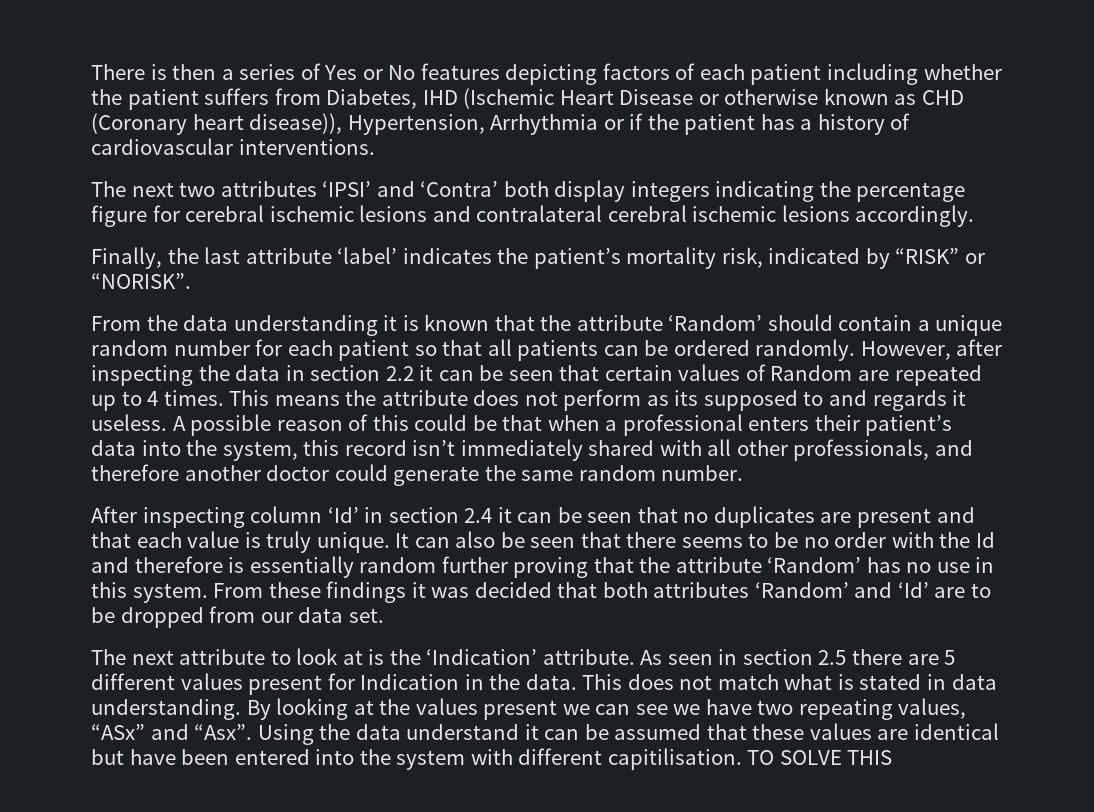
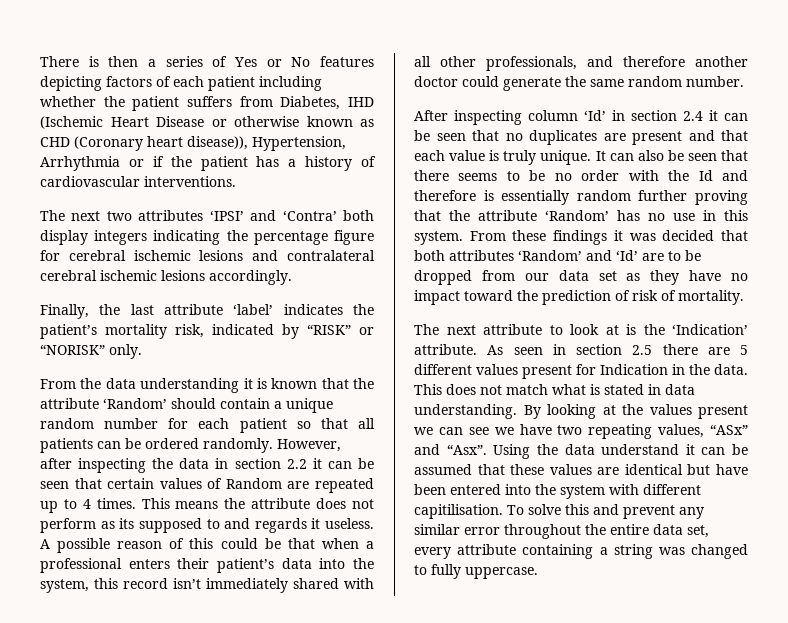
- Finally, the last attribute ‘label’ indicates the patient’s mortality risk, indicated by “RISK” or “NORISK”.
+ Finally, the last attribute ‘label’ indicates the patient’s mortality risk, indicated by “RISK” or “NORISK” only.
- From these findings it was decided that both attributes ‘Random’ and ‘Id’ are to be dropped from our data set.
+ From these findings it was decided that both attributes ‘Random’ and ‘Id’ are to be dropped from our data set as they have no impact toward the prediction of risk of mortality.
- TO SOLVE THIS
+ To solve this and prevent any similar error throughout the entire data set, every attribute containing a string was changed to fully uppercase.

